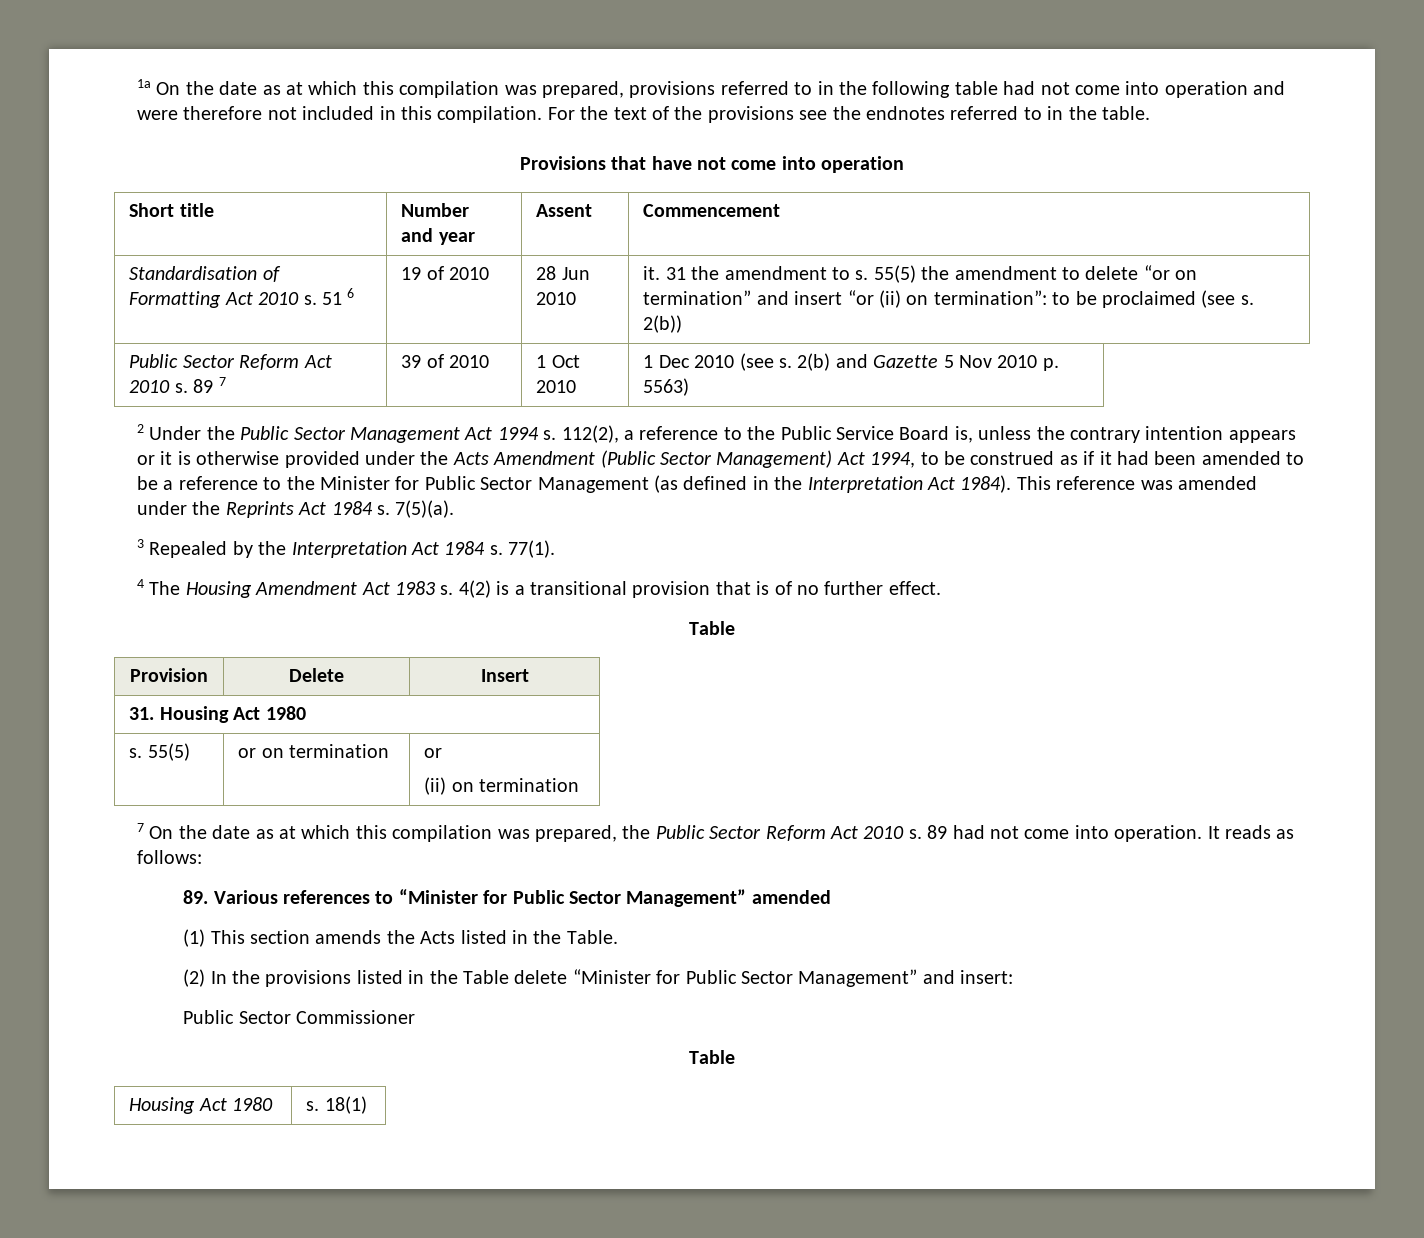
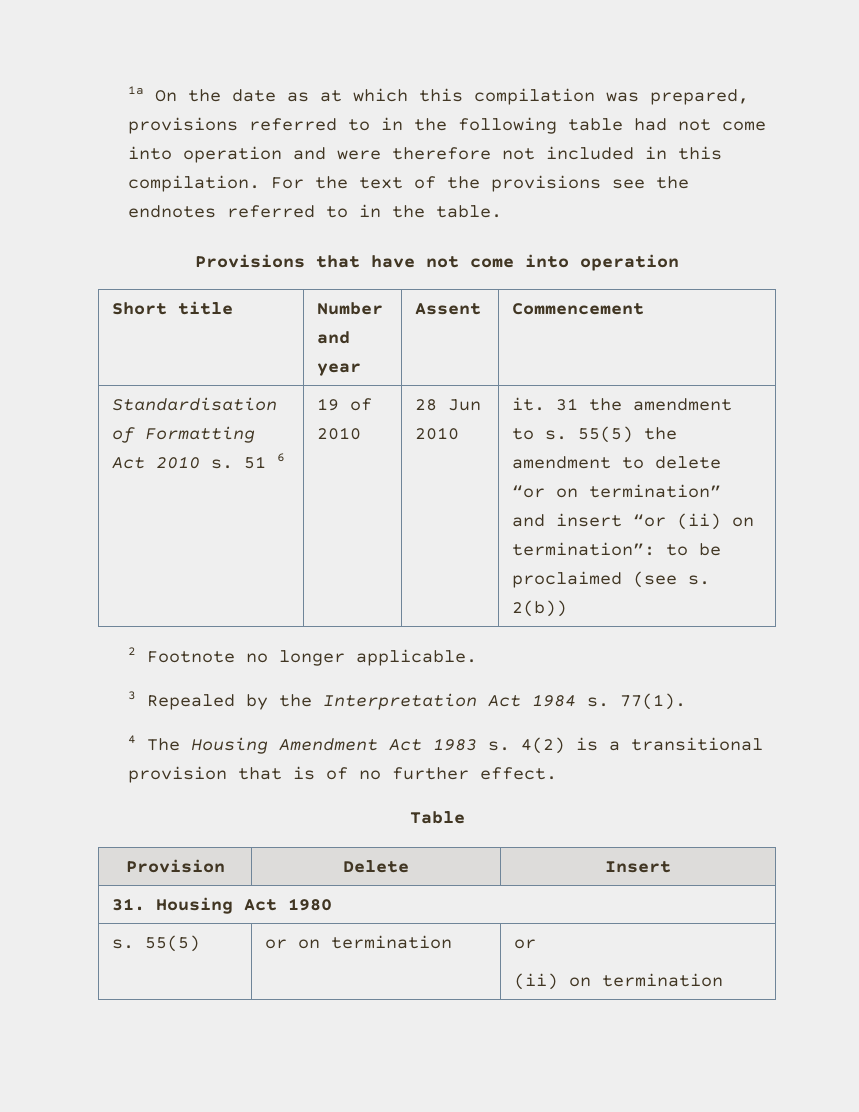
- Public Sector Reform Act 2010 s. 89 7 | 39 of 2010 | 1 Oct 2010 | 1 Dec 2010 (see s. 2(b) and Gazette 5 Nov 2010 p. 5563)
- 2 Under the Public Sector Management Act 1994 s. 112(2), a reference to the Public Service Board is, unless the contrary intention appears or it is otherwise provided under the Acts Amendment (Public Sector Management) Act 1994, to be construed as if it had been amended to be a reference to the Minister for Public Sector Management (as defined in the Interpretation Act 1984). This reference was amended under the Reprints Act 1984 s. 7(5)(a).
+ 2 Footnote no longer applicable.
- 7 On the date as at which this compilation was prepared, the Public Sector Reform Act 2010 s. 89 had not come into operation. It reads as follows:
- 89. Various references to “Minister for Public Sector Management” amended
- (1) This section amends the Acts listed in the Table.
- (2) In the provisions listed in the Table delete “Minister for Public Sector Management” and insert:
- Public Sector Commissioner
- Table
- Housing Act 1980 | s. 18(1)

